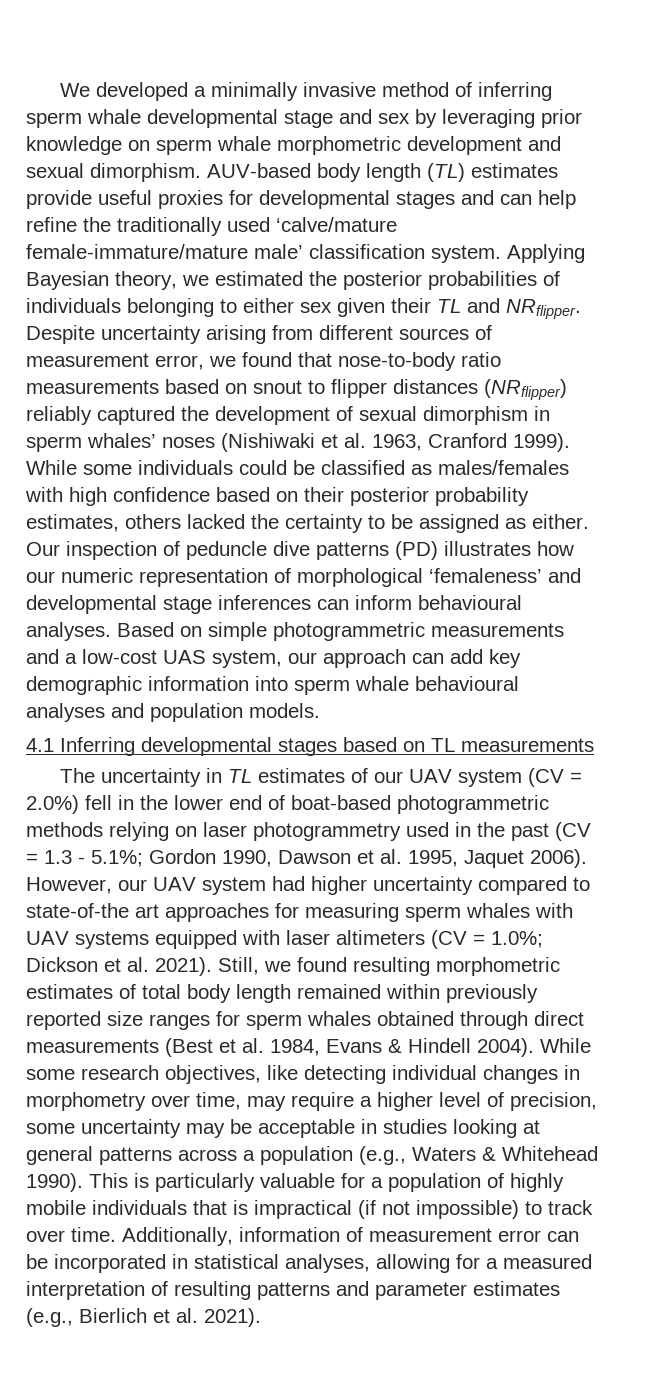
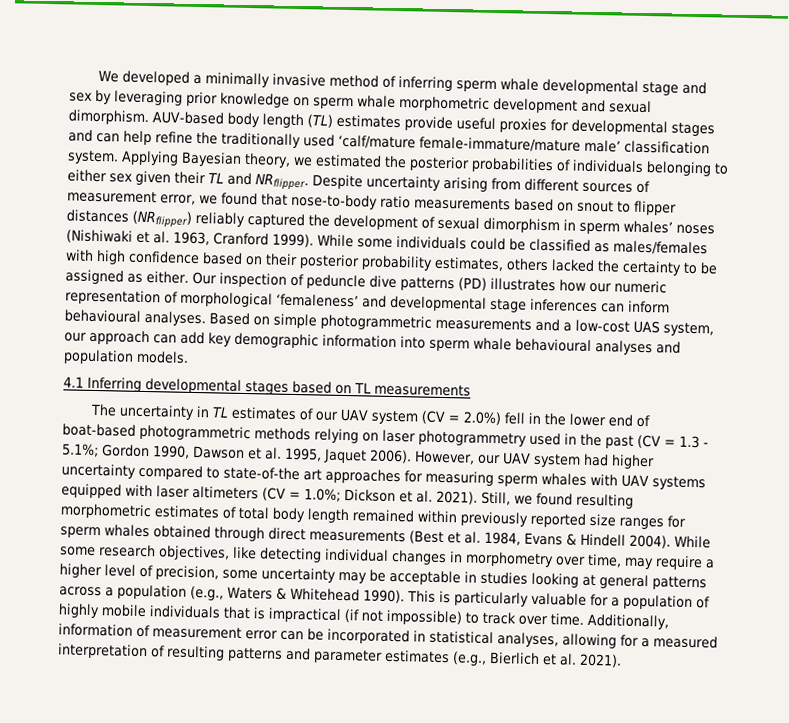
- AUV-based body length (TL) estimates provide useful proxies for developmental stages and can help refine the traditionally used ‘calve/mature female-immature/mature male’ classification system.
+ AUV-based body length (TL) estimates provide useful proxies for developmental stages and can help refine the traditionally used ‘calf/mature female-immature/mature male’ classification system.

